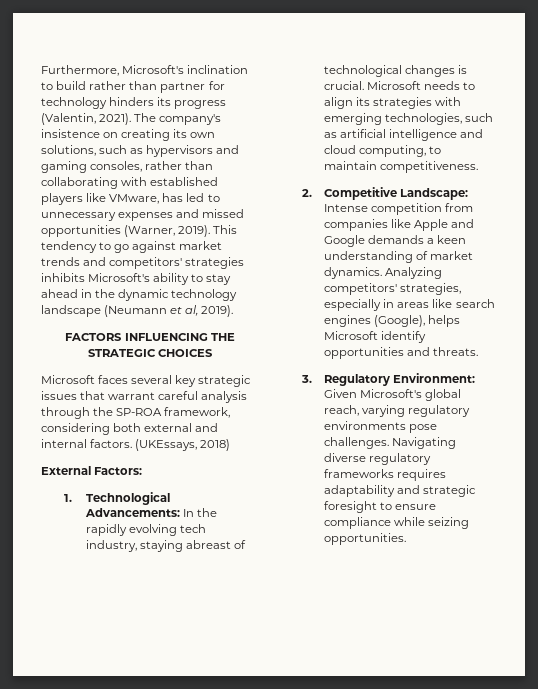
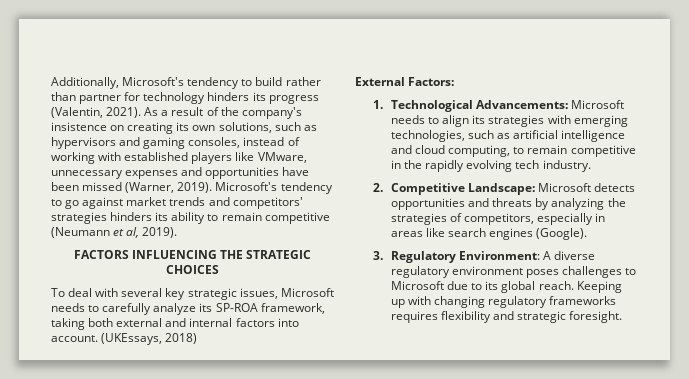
- Furthermore, Microsoft's inclination to build rather than partner for technology hinders its progress (Valentin, 2021).
+ Additionally, Microsoft's tendency to build rather than partner for technology hinders its progress (Valentin, 2021).
- The company's insistence on creating its own solutions, such as hypervisors and gaming consoles, rather than collaborating with established players like VMware, has led to unnecessary expenses and missed opportunities (Warner, 2019).
+ As a result of the company's insistence on creating its own solutions, such as hypervisors and gaming consoles, instead of working with established players like VMware, unnecessary expenses and opportunities have been missed (Warner, 2019).
- This tendency to go against market trends and competitors' strategies inhibits Microsoft's ability to stay ahead in the dynamic technology landscape (Neumann et al, 2019).
+ Microsoft's tendency to go against market trends and competitors' strategies hinders its ability to remain competitive (Neumann et al, 2019).
- Microsoft faces several key strategic issues that warrant careful analysis through the SP-ROA framework, considering both external and internal factors.
+ To deal with several key strategic issues, Microsoft needs to carefully analyze its SP-ROA framework, taking both external and internal factors into account.
- 1. Technological Advancements: In the rapidly evolving tech industry, staying abreast of technological changes is crucial. Microsoft needs to align its strategies with emerging technologies, such as artificial intelligence and cloud computing, to maintain competitiveness.
- 2. Competitive Landscape: Intense competition from companies like Apple and Google demands a keen understanding of market dynamics. Analyzing competitors' strategies, especially in areas like search engines (Google), helps Microsoft identify opportunities and threats.
- 3. Regulatory Environment: Given Microsoft's global reach, varying regulatory environments pose challenges. Navigating diverse regulatory frameworks requires adaptability and strategic foresight to ensure compliance while seizing opportunities.
+ 1. Technological Advancements: Microsoft needs to align its strategies with emerging technologies, such as artificial intelligence and cloud computing, to remain competitive in the rapidly evolving tech industry.
+ 2. Competitive Landscape: Microsoft detects opportunities and threats by analyzing the strategies of competitors, especially in areas like search engines (Google).
+ 3. Regulatory Environment: A diverse regulatory environment poses challenges to Microsoft due to its global reach. Keeping up with changing regulatory frameworks requires flexibility and strategic foresight.

